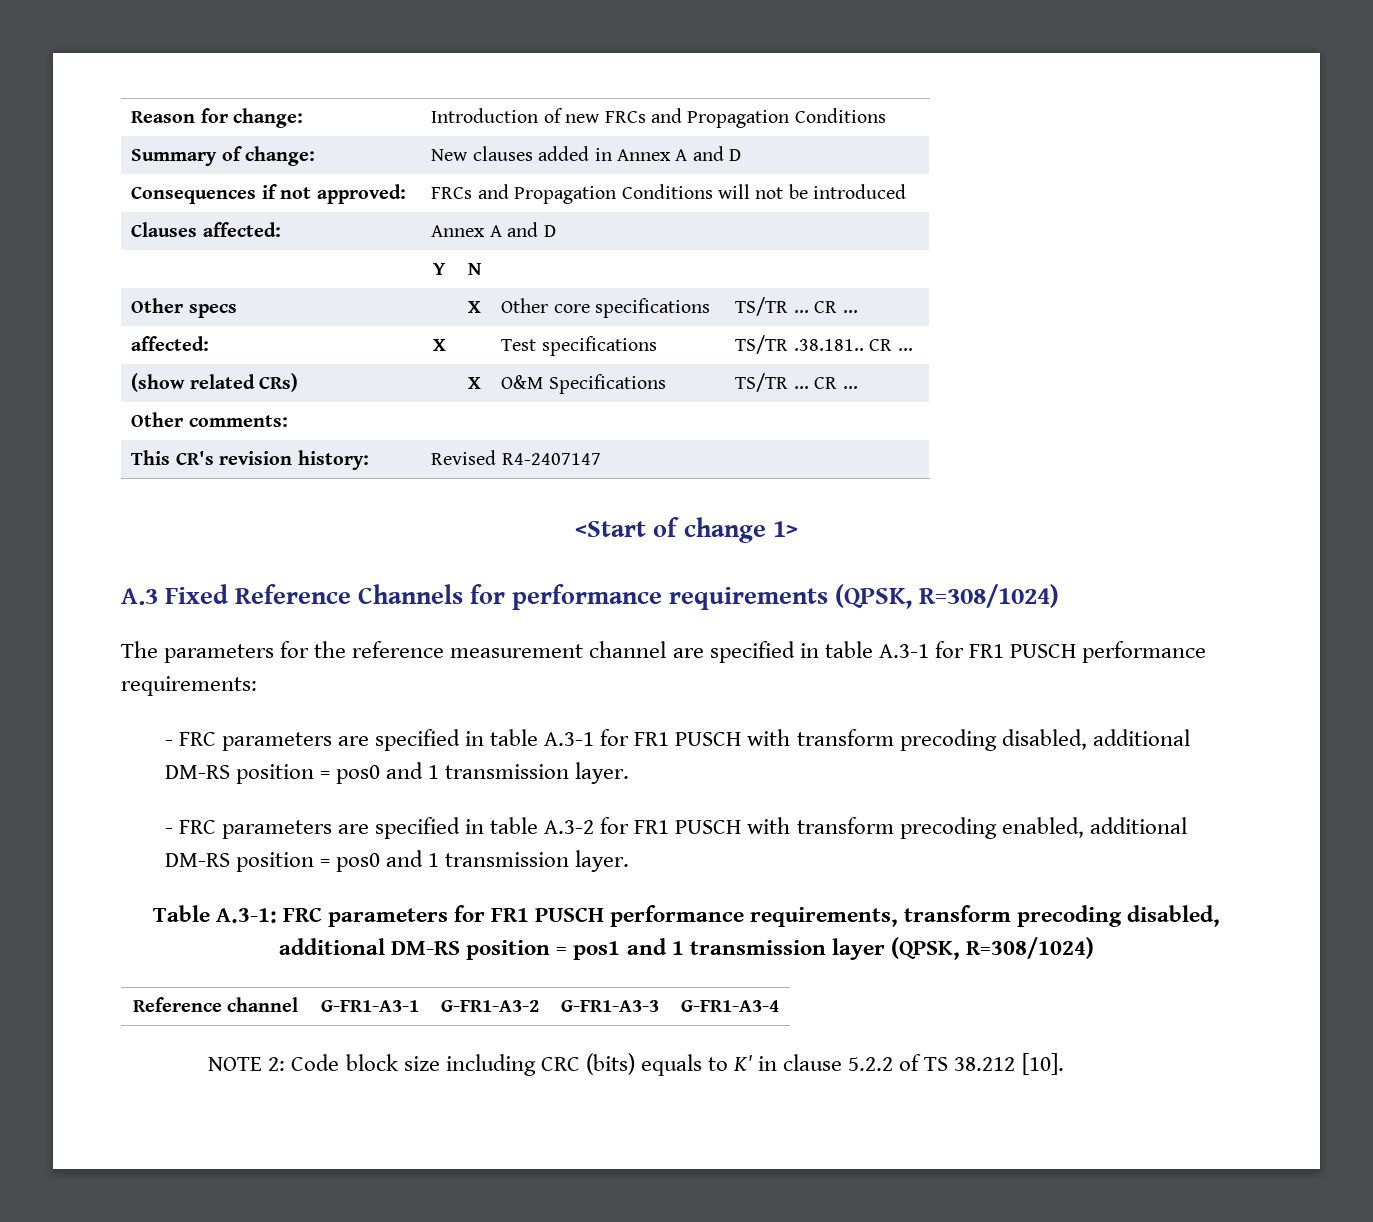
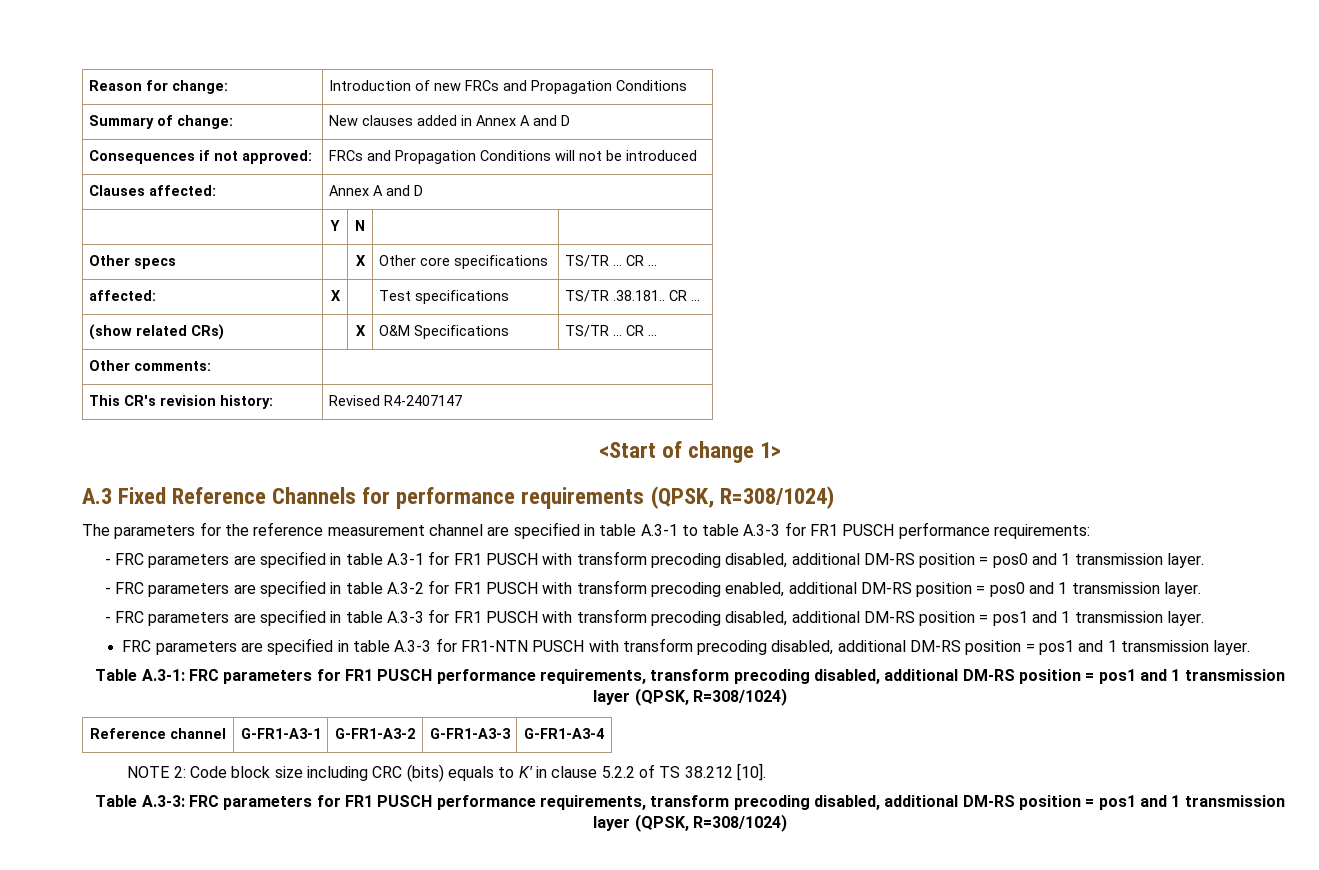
- The parameters for the reference measurement channel are specified in table A.3-1 for FR1 PUSCH performance requirements:
+ The parameters for the reference measurement channel are specified in table A.3-1 to table A.3-3 for FR1 PUSCH performance requirements:
+ - FRC parameters are specified in table A.3-3 for FR1 PUSCH with transform precoding disabled, additional DM-RS position = pos1 and 1 transmission layer.
+ FRC parameters are specified in table A.3-3 for FR1-NTN PUSCH with transform precoding disabled, additional DM-RS position = pos1 and 1 transmission layer.
+ Table A.3-3: FRC parameters for FR1 PUSCH performance requirements, transform precoding disabled, additional DM-RS position = pos1 and 1 transmission layer (QPSK, R=308/1024)

